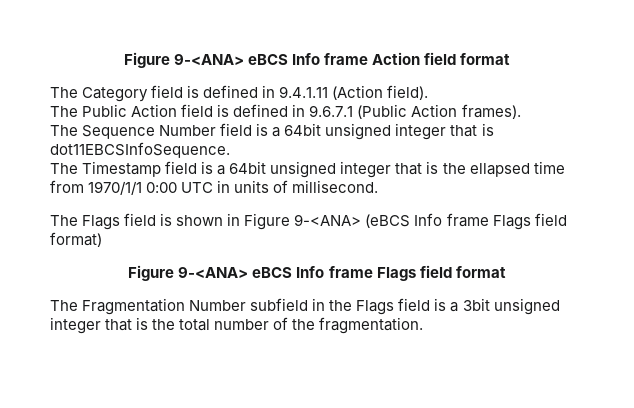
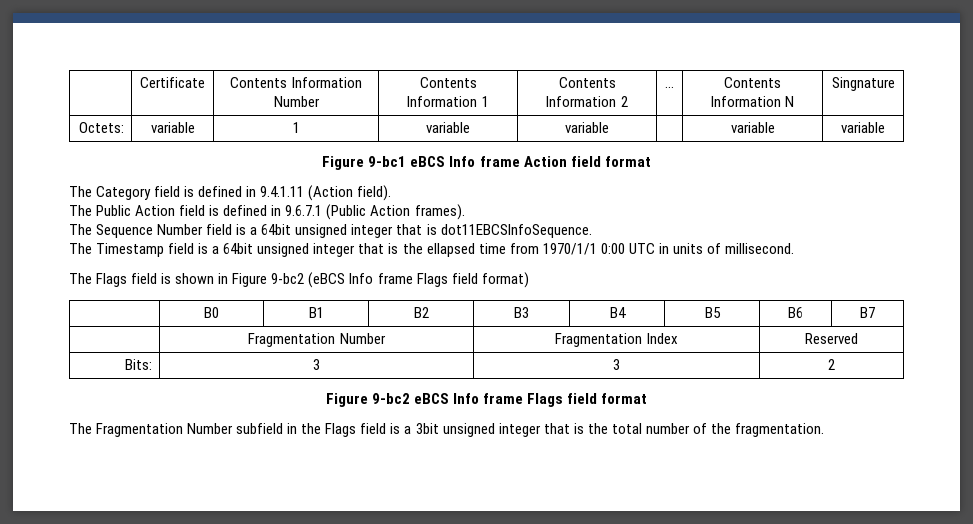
- Figure 9-<ANA> eBCS Info frame Action field format
+ | Certificate | Contents Information Number | Contents Information 1 | Contents Information 2 | … | Contents Information N | Singnature
+ Octets: | variable | 1 | variable | variable | | variable | variable
+ Figure 9-bc1 eBCS Info frame Action field format
- The Flags field is shown in Figure 9-<ANA> (eBCS Info frame Flags field format)
+ The Flags field is shown in Figure 9-bc2 (eBCS Info frame Flags field format)
- Figure 9-<ANA> eBCS Info frame Flags field format
+ | B0 | B1 | B2 | B3 | B4 | B5 | B6 | B7
+ | Fragmentation Number | Fragmentation Index | Reserved
+ Bits: | 3 | 3 | 2
+ Figure 9-bc2 eBCS Info frame Flags field format

